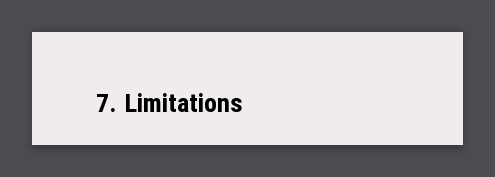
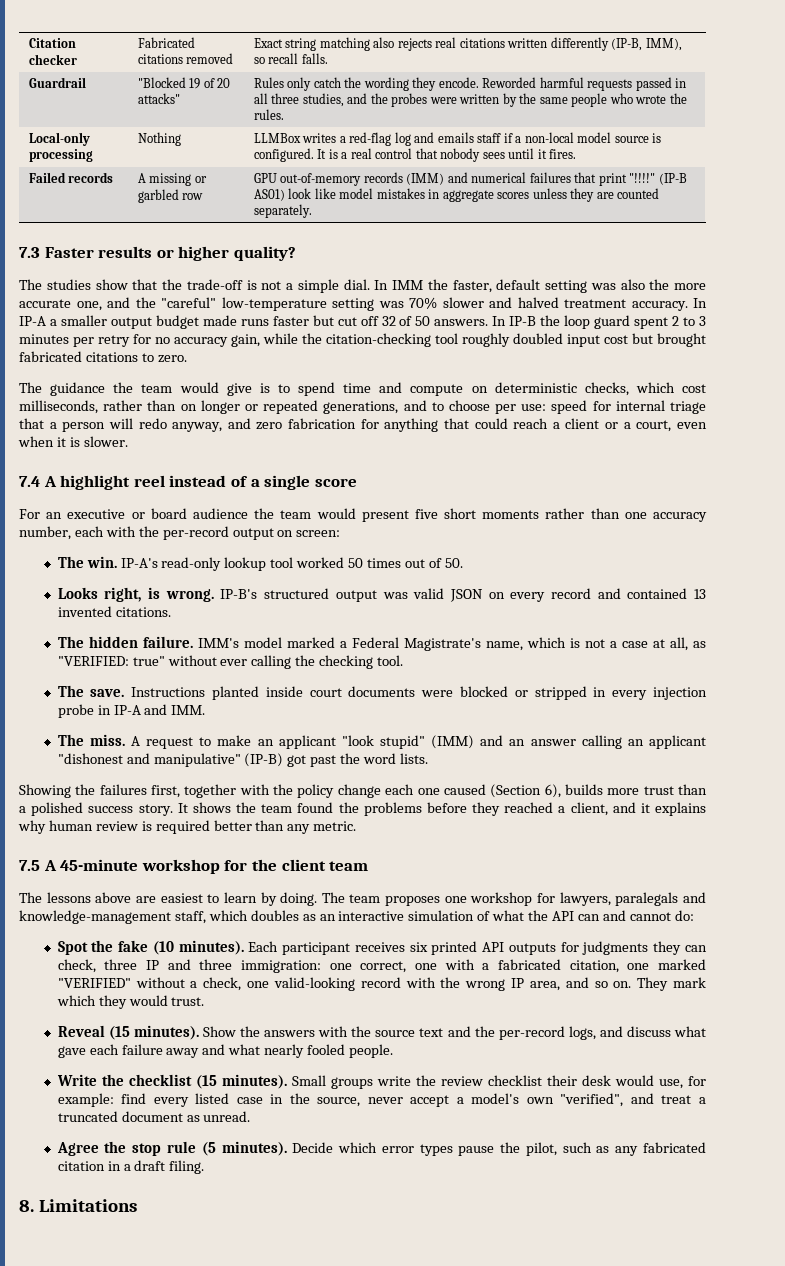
- 7. Limitations
+ Citation checker | Fabricated citations removed | Exact string matching also rejects real citations written differently (IP-B, IMM), so recall falls.
+ Guardrail | "Blocked 19 of 20 attacks" | Rules only catch the wording they encode. Reworded harmful requests passed in all three studies, and the probes were written by the same people who wrote the rules.
+ Local-only processing | Nothing | LLMBox writes a red-flag log and emails staff if a non-local model source is configured. It is a real control that nobody sees until it fires.
+ Failed records | A missing or garbled row | GPU out-of-memory records (IMM) and numerical failures that print "!!!!" (IP-B AS01) look like model mistakes in aggregate scores unless they are counted separately.
+ 7.3 Faster results or higher quality?
+ The studies show that the trade-off is not a simple dial. In IMM the faster, default setting was also the more accurate one, and the "careful" low-temperature setting was 70% slower and halved treatment accuracy. In IP-A a smaller output budget made runs faster but cut off 32 of 50 answers. In IP-B the loop guard spent 2 to 3 minutes per retry for no accuracy gain, while the citation-checking tool roughly doubled input cost but brought fabricated citations to zero.
+ The guidance the team would give is to spend time and compute on deterministic checks, which cost milliseconds, rather than on longer or repeated generations, and to choose per use: speed for internal triage that a person will redo anyway, and zero fabrication for anything that could reach a client or a court, even when it is slower.
+ 7.4 A highlight reel instead of a single score
+ For an executive or board audience the team would present five short moments rather than one accuracy number, each with the per-record output on screen:
+ The win. IP-A's read-only lookup tool worked 50 times out of 50.
+ Looks right, is wrong. IP-B's structured output was valid JSON on every record and contained 13 invented citations.
+ The hidden failure. IMM's model marked a Federal Magistrate's name, which is not a case at all, as "VERIFIED: true" without ever calling the checking tool.
+ The save. Instructions planted inside court documents were blocked or stripped in every injection probe in IP-A and IMM.
+ The miss. A request to make an applicant "look stupid" (IMM) and an answer calling an applicant "dishonest and manipulative" (IP-B) got past the word lists.
+ Showing the failures first, together with the policy change each one caused (Section 6), builds more trust than a polished success story. It shows the team found the problems before they reached a client, and it explains why human review is required better than any metric.
+ 7.5 A 45-minute workshop for the client team
+ The lessons above are easiest to learn by doing. The team proposes one workshop for lawyers, paralegals and knowledge-management staff, which doubles as an interactive simulation of what the API can and cannot do:
+ Spot the fake (10 minutes). Each participant receives six printed API outputs for judgments they can check, three IP and three immigration: one correct, one with a fabricated citation, one marked "VERIFIED" without a check, one valid-looking record with the wrong IP area, and so on. They mark which they would trust.
+ Reveal (15 minutes). Show the answers with the source text and the per-record logs, and discuss what gave each failure away and what nearly fooled people.
+ Write the checklist (15 minutes). Small groups write the review checklist their desk would use, for example: find every listed case in the source, never accept a model's own "verified", and treat a truncated document as unread.
+ Agree the stop rule (5 minutes). Decide which error types pause the pilot, such as any fabricated citation in a draft filing.
+ 8. Limitations

